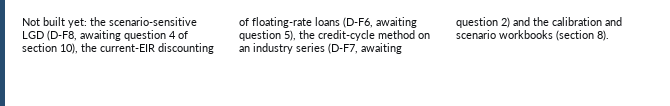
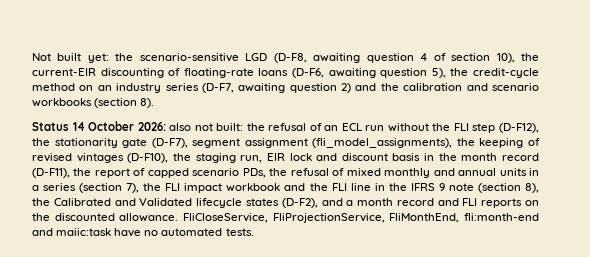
+ Status 14 October 2026: also not built: the refusal of an ECL run without the FLI step (D-F12), the stationarity gate (D-F7), segment assignment (fli_model_assignments), the keeping of revised vintages (D-F10), the staging run, EIR lock and discount basis in the month record (D-F11), the report of capped scenario PDs, the refusal of mixed monthly and annual units in a series (section 7), the FLI impact workbook and the FLI line in the IFRS 9 note (section 8), the Calibrated and Validated lifecycle states (D-F2), and a month record and FLI reports on the discounted allowance. FliCloseService, FliProjectionService, FliMonthEnd, fli:month-end and maiic:task have no automated tests.

